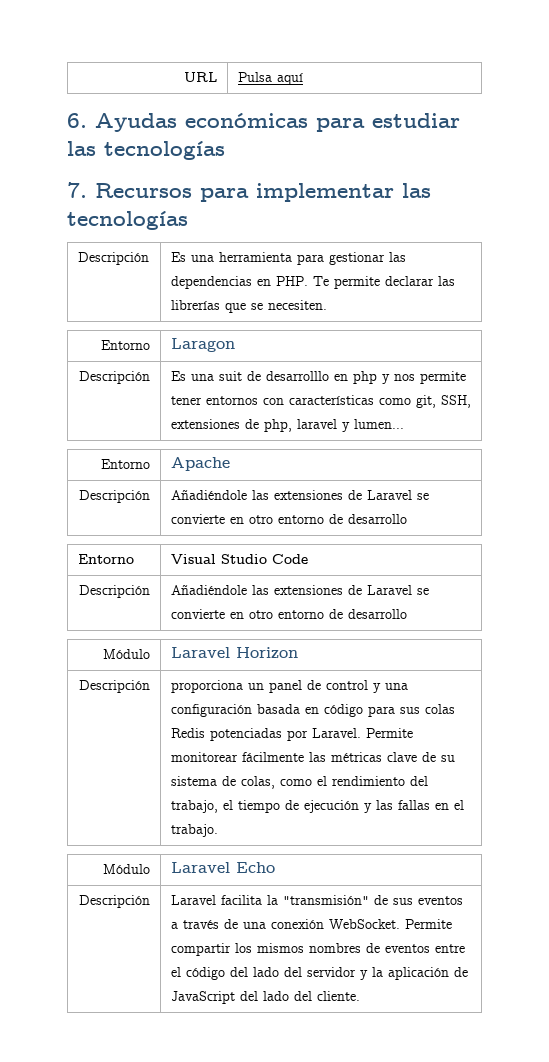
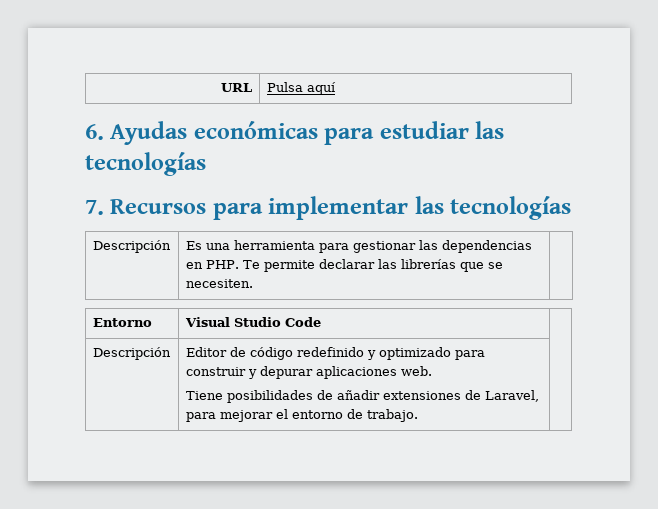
- Descripción | Es una herramienta para gestionar las dependencias en PHP. Te permite declarar las librerías que se necesiten.
- Entorno | Laragon
- Descripción | Es una suit de desarrolllo en php y nos permite tener entornos con características como git, SSH, extensiones de php, laravel y lumen...
- Entorno | Apache
- Descripción | Añadiéndole las extensiones de Laravel se convierte en otro entorno de desarrollo
+ Descripción | Es una herramienta para gestionar las dependencias en PHP. Te permite declarar las librerías que se necesiten. |
- Entorno | Visual Studio Code
- Descripción | Añadiéndole las extensiones de Laravel se convierte en otro entorno de desarrollo
- Módulo | Laravel Horizon
- Descripción | proporciona un panel de control y una configuración basada en código para sus colas Redis potenciadas por Laravel. Permite monitorear fácilmente las métricas clave de su sistema de colas, como el rendimiento del trabajo, el tiempo de ejecución y las fallas en el trabajo.
- Módulo | Laravel Echo
- Descripción | Laravel facilita la "transmisión" de sus eventos a través de una conexión WebSocket. Permite compartir los mismos nombres de eventos entre el código del lado del servidor y la aplicación de JavaScript del lado del cliente.
+ Entorno | Visual Studio Code |
+ Descripción | Editor de código redefinido y optimizado para construir y depurar aplicaciones web.
+ Tiene posibilidades de añadir extensiones de Laravel, para mejorar el entorno de trabajo. |

